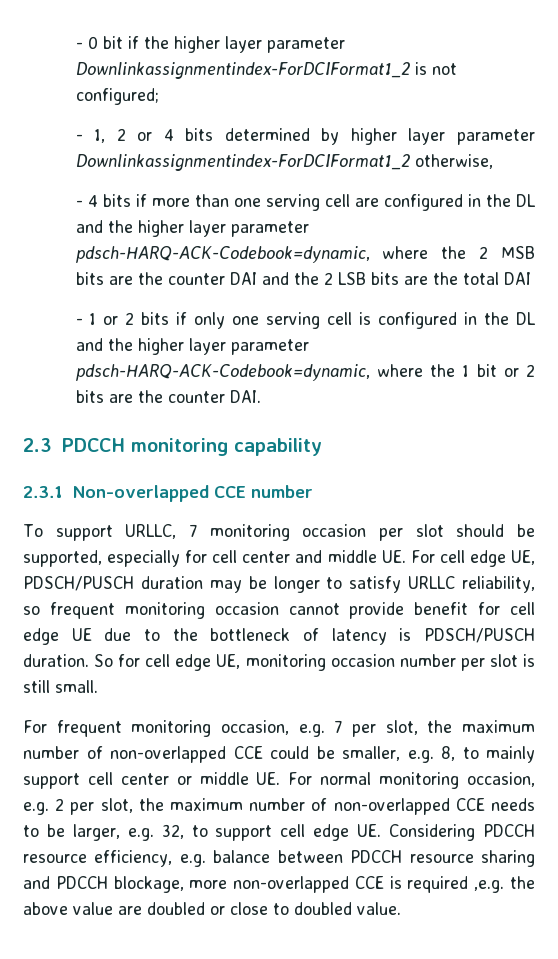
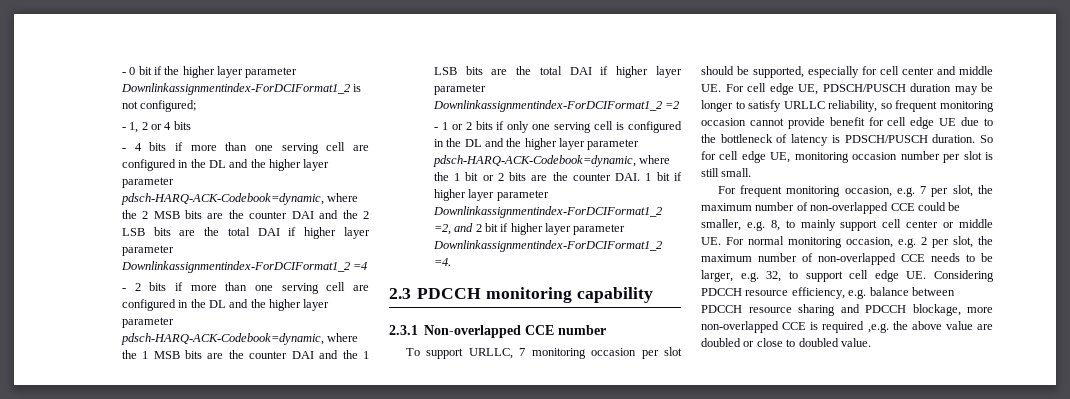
- - 1, 2 or 4 bits determined by higher layer parameter Downlinkassignmentindex-ForDCIFormat1_2 otherwise,
+ - 1, 2 or 4 bits
- - 4 bits if more than one serving cell are configured in the DL and the higher layer parameter pdsch-HARQ-ACK-Codebook=dynamic, where the 2 MSB bits are the counter DAI and the 2 LSB bits are the total DAI
+ - 4 bits if more than one serving cell are configured in the DL and the higher layer parameter pdsch-HARQ-ACK-Codebook=dynamic, where the 2 MSB bits are the counter DAI and the 2 LSB bits are the total DAI if higher layer parameter Downlinkassignmentindex-ForDCIFormat1_2 =4
+ - 2 bits if more than one serving cell are configured in the DL and the higher layer parameter pdsch-HARQ-ACK-Codebook=dynamic, where the 1 MSB bits are the counter DAI and the 1 LSB bits are the total DAI if higher layer parameter Downlinkassignmentindex-ForDCIFormat1_2 =2
- - 1 or 2 bits if only one serving cell is configured in the DL and the higher layer parameter pdsch-HARQ-ACK-Codebook=dynamic, where the 1 bit or 2 bits are the counter DAI.
+ - 1 or 2 bits if only one serving cell is configured in the DL and the higher layer parameter pdsch-HARQ-ACK-Codebook=dynamic, where the 1 bit or 2 bits are the counter DAI. 1 bit if higher layer parameter Downlinkassignmentindex-ForDCIFormat1_2 =2, and 2 bit if higher layer parameter Downlinkassignmentindex-ForDCIFormat1_2 =4.

